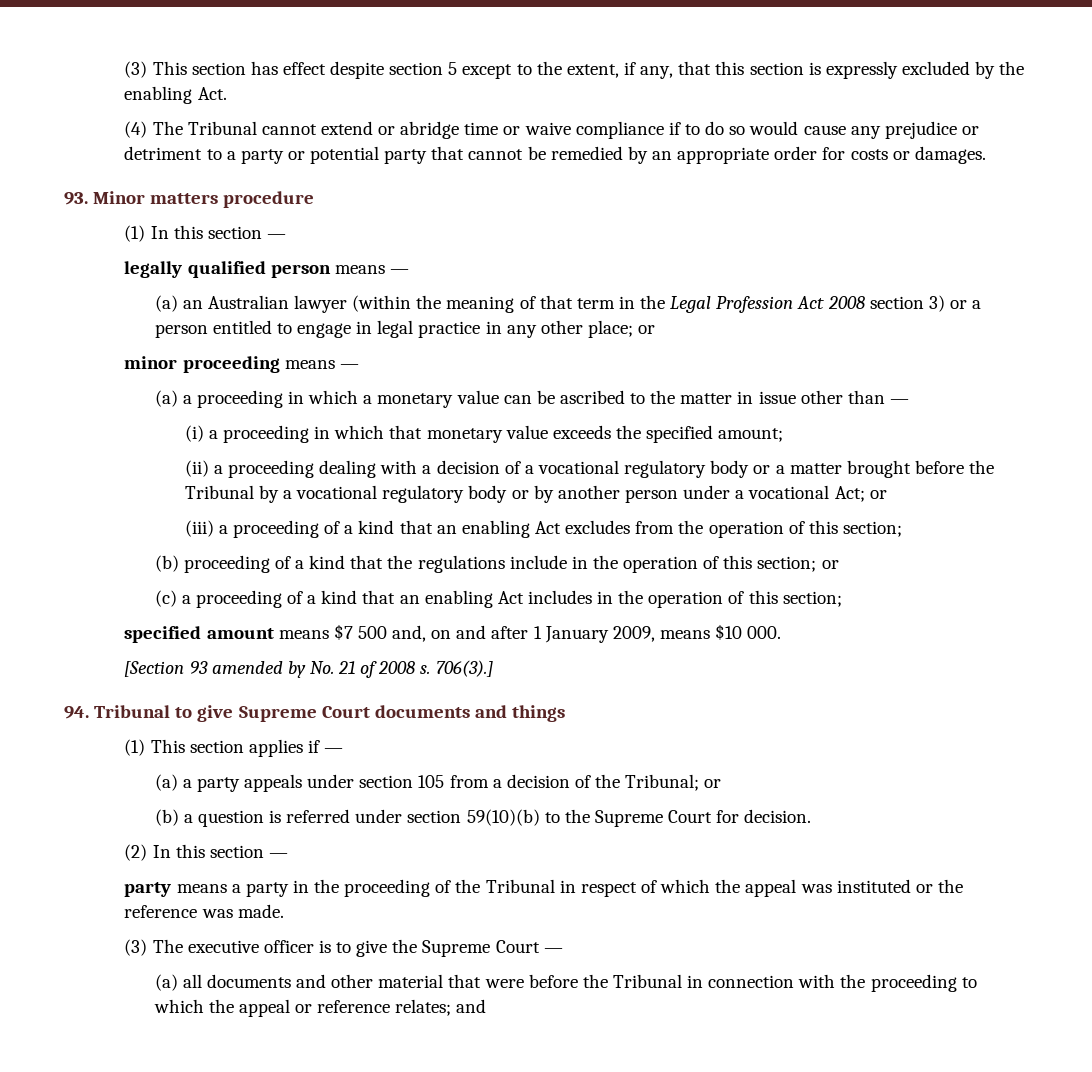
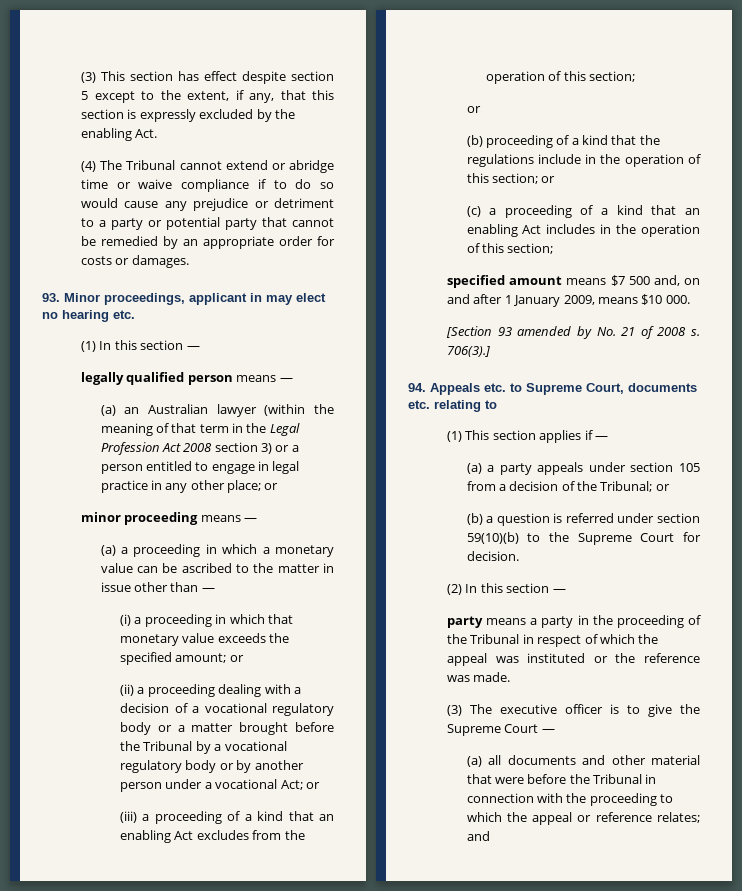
- 93. Minor matters procedure
+ 93. Minor proceedings, applicant in may elect no hearing etc.
- (i) a proceeding in which that monetary value exceeds the specified amount;
+ (i) a proceeding in which that monetary value exceeds the specified amount; or
  (iii) a proceeding of a kind that an enabling Act excludes from the operation of this section;
+ or
- 94. Tribunal to give Supreme Court documents and things
+ 94. Appeals etc. to Supreme Court, documents etc. relating to

